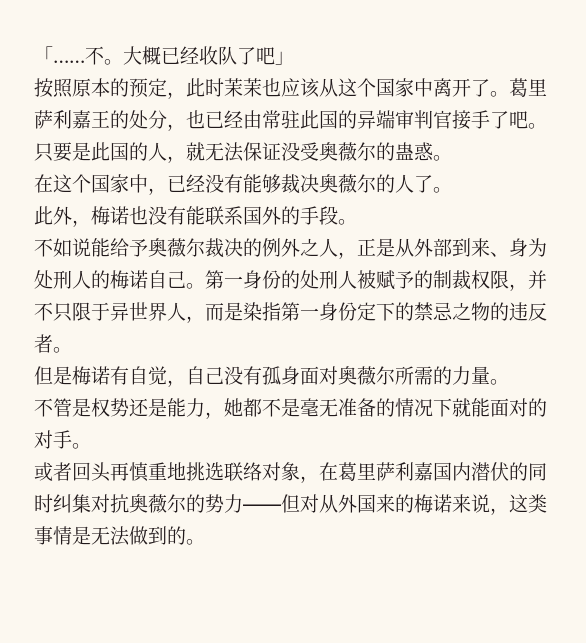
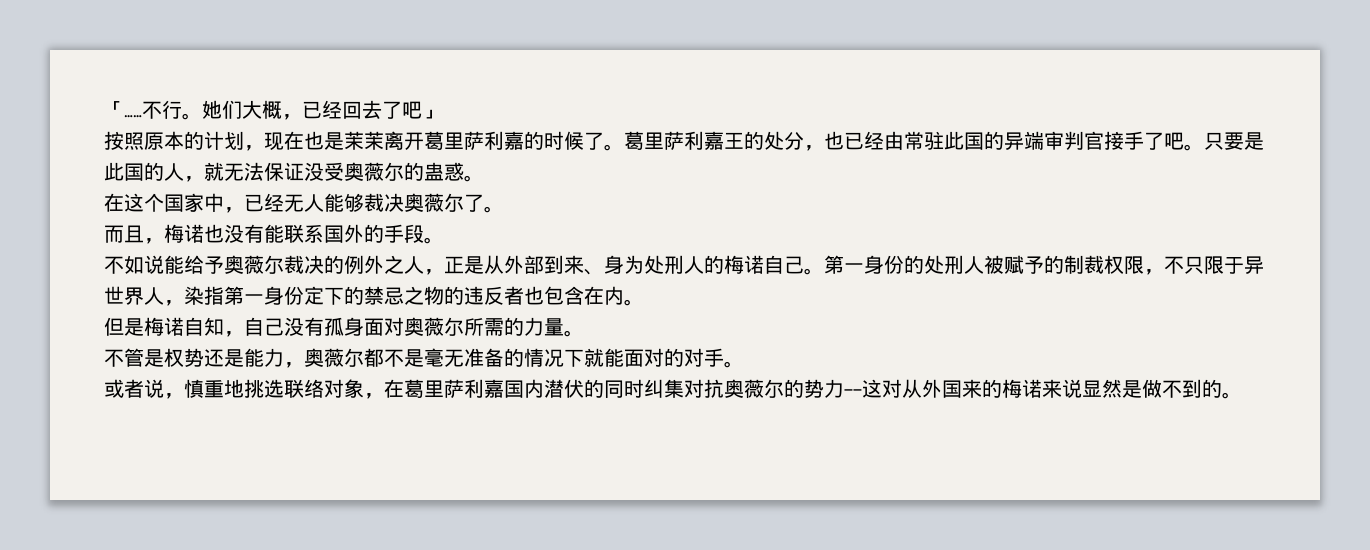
- 不。大概已经收队了吧」
+ 不行。她们大概，已经回去了吧」
- 按照原本的预定，此时茉茉也应该从这个国家中离开了。
+ 按照原本的计划，现在也是茉茉离开葛里萨利嘉的时候了。
- 在这个国家中，已经没有能够裁决奥薇尔的人了。
+ 在这个国家中，已经无人能够裁决奥薇尔了。
- 此外，梅诺也没有能联系国外的手段。
+ 而且，梅诺也没有能联系国外的手段。
- 第一身份的处刑人被赋予的制裁权限，并不只限于异世界人，而是染指第一身份定下的禁忌之物的违反者。
+ 第一身份的处刑人被赋予的制裁权限，不只限于异世界人，染指第一身份定下的禁忌之物的违反者也包含在内。
- 但是梅诺有自觉，自己没有孤身面对奥薇尔所需的力量。
+ 但是梅诺自知，自己没有孤身面对奥薇尔所需的力量。
- 不管是权势还是能力，她都不是毫无准备的情况下就能面对的对手。
+ 不管是权势还是能力，奥薇尔都不是毫无准备的情况下就能面对的对手。
- 或者回头再慎重地挑选联络对象，在葛里萨利嘉国内潜伏的同时纠集对抗奥薇尔的势力——但对从外国来的梅诺来说，这类事情是无法做到的。
+ 或者说，慎重地挑选联络对象，在葛里萨利嘉国内潜伏的同时纠集对抗奥薇尔的势力——这对从外国来的梅诺来说显然是做不到的。

